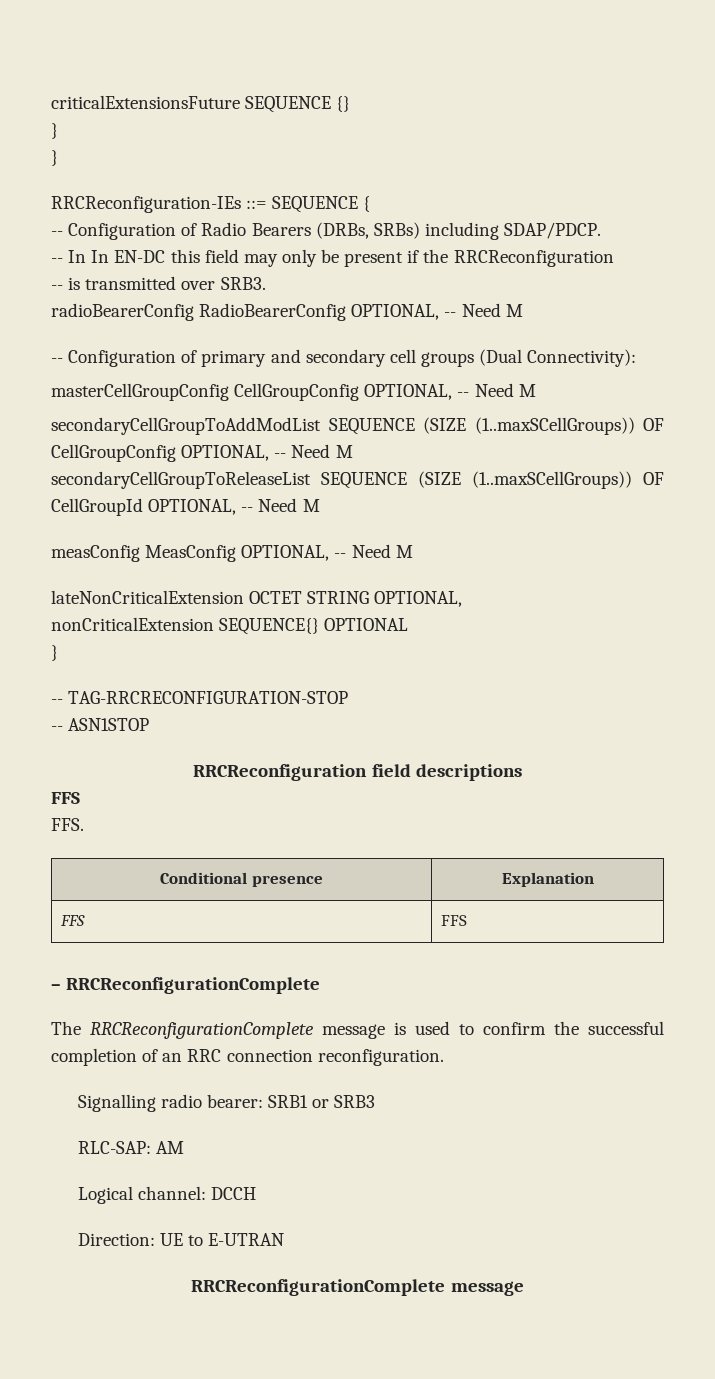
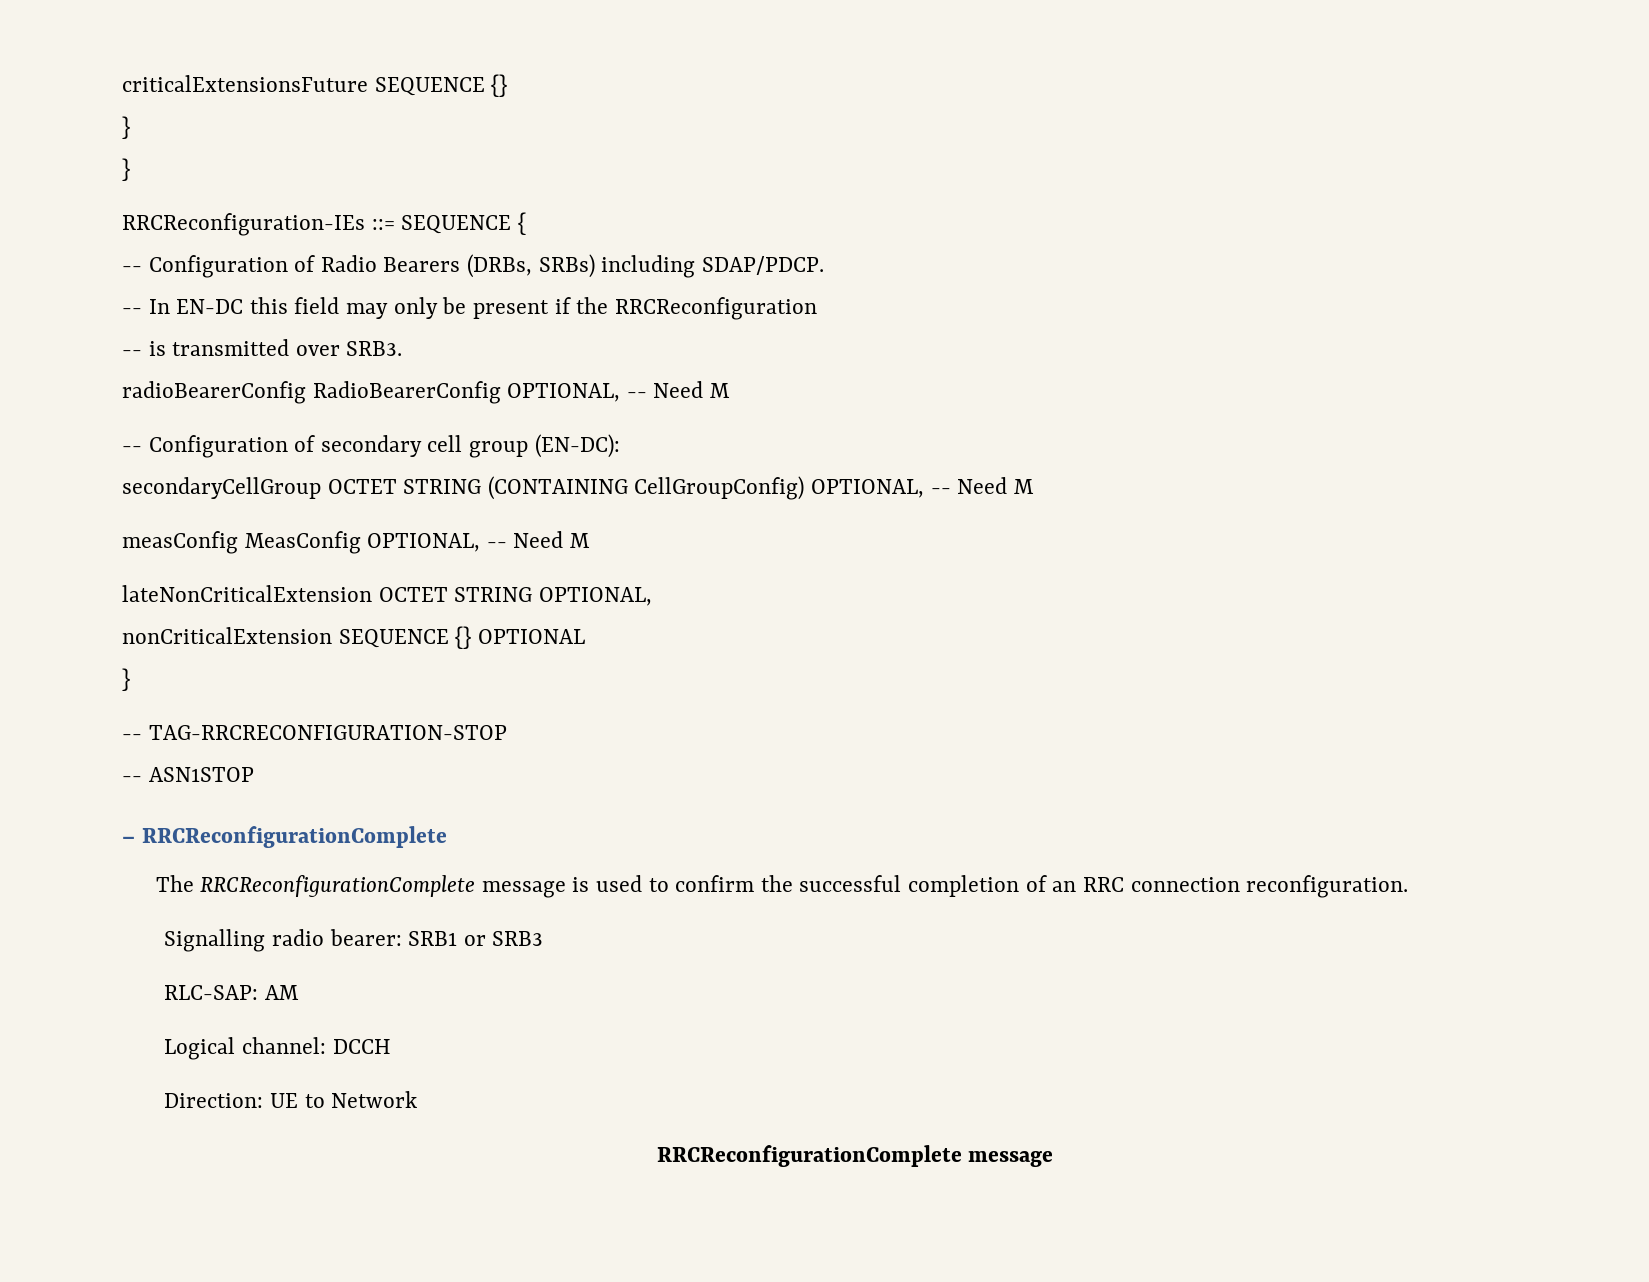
- -- In In EN-DC this field may only be present if the RRCReconfiguration
+ -- In EN-DC this field may only be present if the RRCReconfiguration
- -- Configuration of primary and secondary cell groups (Dual Connectivity):
- masterCellGroupConfig CellGroupConfig OPTIONAL, -- Need M
- secondaryCellGroupToAddModList SEQUENCE (SIZE (1..maxSCellGroups)) OF CellGroupConfig OPTIONAL, -- Need M
- secondaryCellGroupToReleaseList SEQUENCE (SIZE (1..maxSCellGroups)) OF CellGroupId OPTIONAL, -- Need M
+ -- Configuration of secondary cell group (EN-DC):
+ secondaryCellGroup OCTET STRING (CONTAINING CellGroupConfig) OPTIONAL, -- Need M
- nonCriticalExtension SEQUENCE{} OPTIONAL
+ nonCriticalExtension SEQUENCE {} OPTIONAL
- RRCReconfiguration field descriptions
- FFS
- FFS.
- Conditional presence | Explanation
- FFS | FFS
- Direction: UE to E-UTRAN
+ Direction: UE to Network

